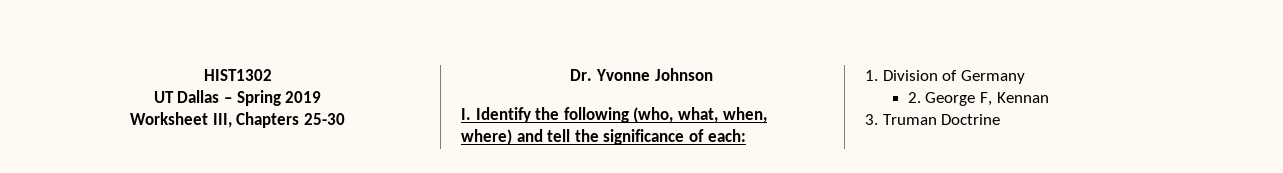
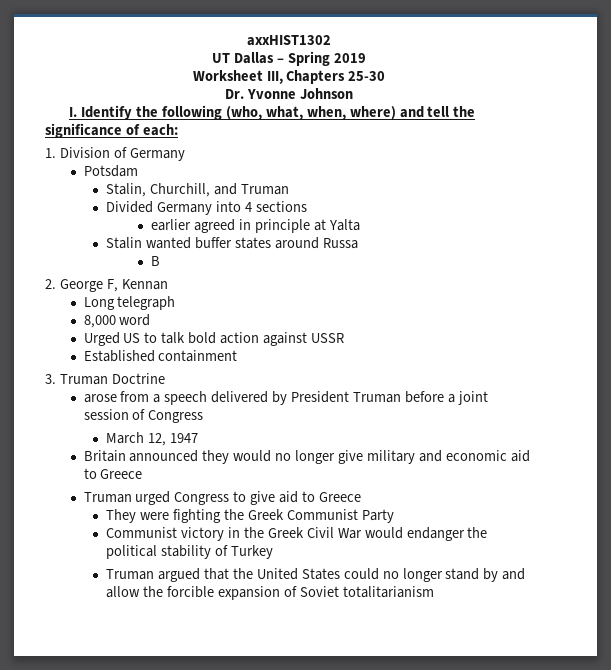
- HIST1302
+ axxHIST1302
+ Potsdam
+ Stalin, Churchill, and Truman
+ Divided Germany into 4 sections
+ earlier agreed in principle at Yalta
+ Stalin wanted buffer states around Russa
+ B
  2. George F, Kennan
+ Long telegraph
+ 8,000 word
+ Urged US to talk bold action against USSR
+ Established containment
  3. Truman Doctrine
+ arose from a speech delivered by President Truman before a joint session of Congress
+ March 12, 1947
+ Britain announced they would no longer give military and economic aid to Greece
+ Truman urged Congress to give aid to Greece
+ They were fighting the Greek Communist Party
+ Communist victory in the Greek Civil War would endanger the political stability of Turkey
+ Truman argued that the United States could no longer stand by and allow the forcible expansion of Soviet totalitarianism

